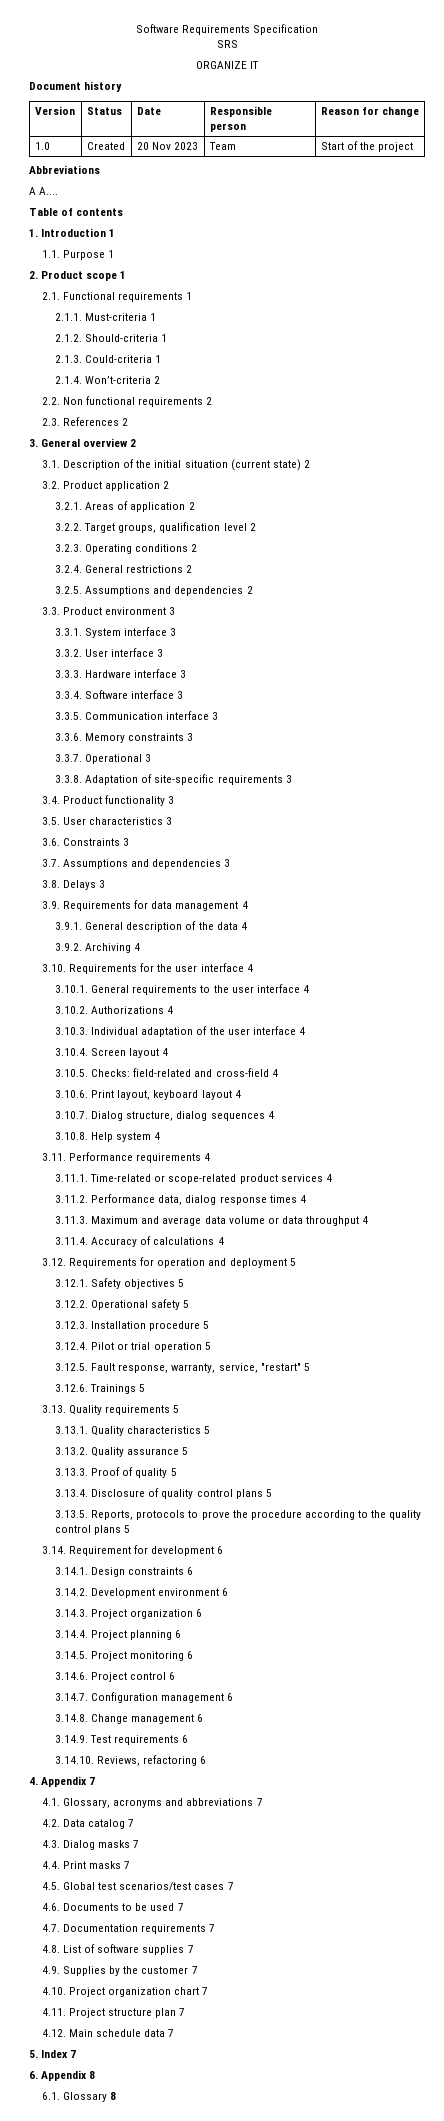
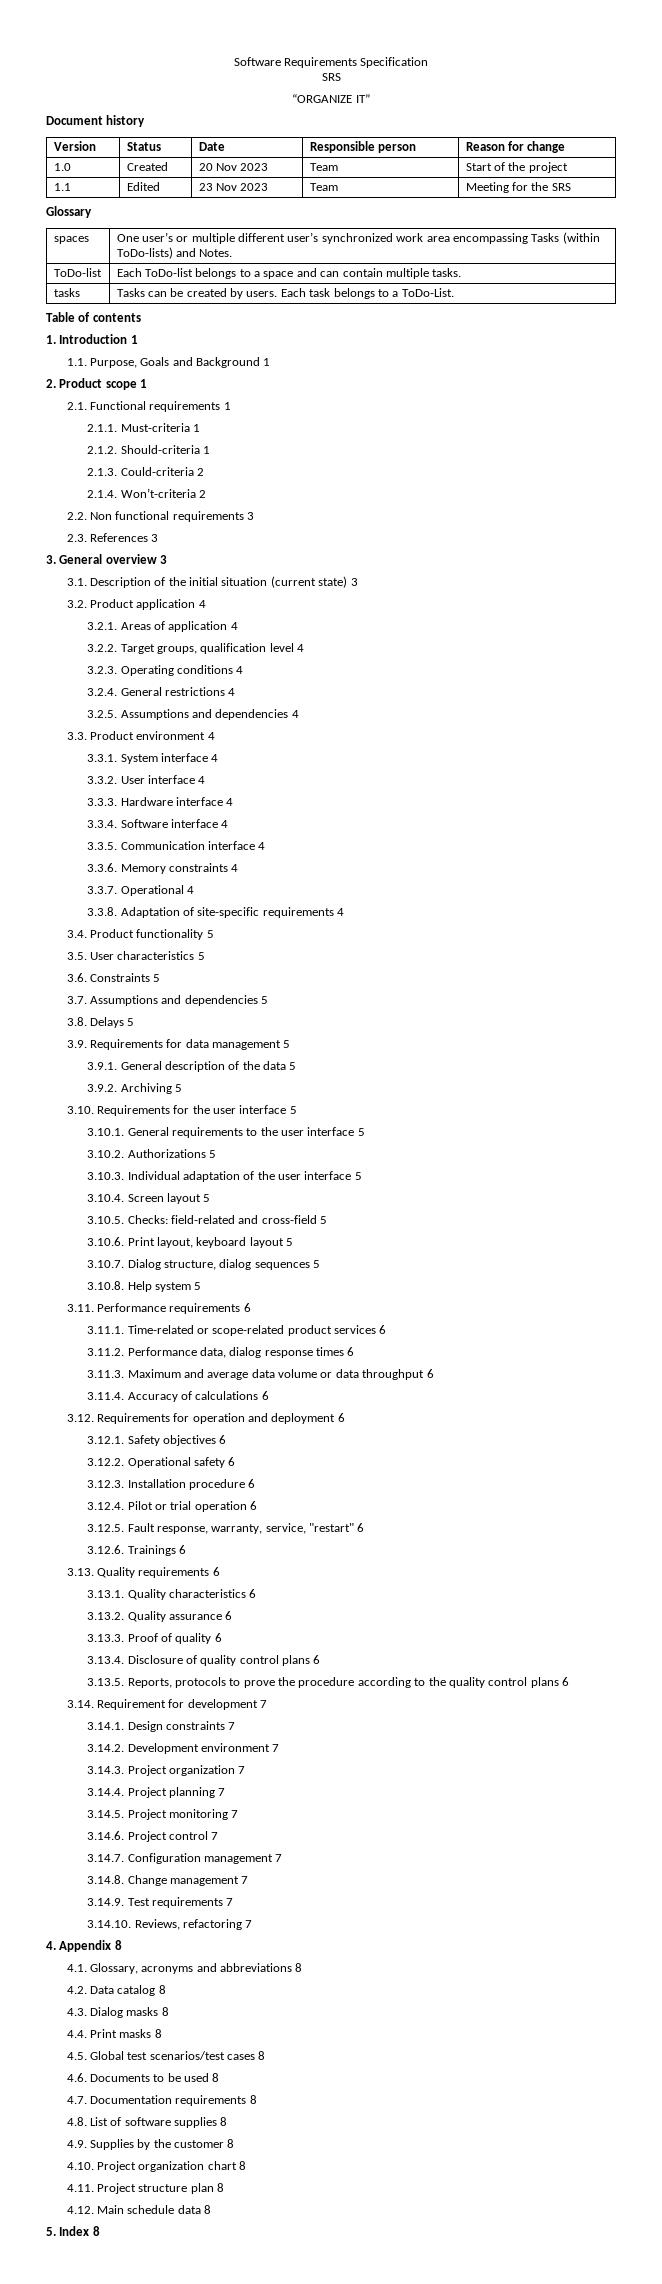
- ORGANIZE IT
+ “ORGANIZE IT”
- Abbreviations
- A A....
+ 1.1 | Edited | 23 Nov 2023 | Team | Meeting for the SRS
+ Glossary
+ spaces | One user’s or multiple different user’s synchronized work area encompassing Tasks (within ToDo-lists) and Notes.
+ ToDo-list | Each ToDo-list belongs to a space and can contain multiple tasks.
+ tasks | Tasks can be created by users. Each task belongs to a ToDo-List.
- 1.1. Purpose 1
+ 1.1. Purpose, Goals and Background 1
- 2.1.3. Could-criteria 1
+ 2.1.3. Could-criteria 2
- 2.2. Non functional requirements 2
+ 2.2. Non functional requirements 3
- 2.3. References 2
+ 2.3. References 3
- 3. General overview 2
+ 3. General overview 3
- 3.1. Description of the initial situation (current state) 2
+ 3.1. Description of the initial situation (current state) 3
- 3.2. Product application 2
+ 3.2. Product application 4
- 3.2.1. Areas of application 2
+ 3.2.1. Areas of application 4
- 3.2.2. Target groups, qualification level 2
+ 3.2.2. Target groups, qualification level 4
- 3.2.3. Operating conditions 2
+ 3.2.3. Operating conditions 4
- 3.2.4. General restrictions 2
+ 3.2.4. General restrictions 4
- 3.2.5. Assumptions and dependencies 2
+ 3.2.5. Assumptions and dependencies 4
- 3.3. Product environment 3
+ 3.3. Product environment 4
- 3.3.1. System interface 3
+ 3.3.1. System interface 4
- 3.3.2. User interface 3
+ 3.3.2. User interface 4
- 3.3.3. Hardware interface 3
+ 3.3.3. Hardware interface 4
- 3.3.4. Software interface 3
+ 3.3.4. Software interface 4
- 3.3.5. Communication interface 3
+ 3.3.5. Communication interface 4
- 3.3.6. Memory constraints 3
+ 3.3.6. Memory constraints 4
- 3.3.7. Operational 3
+ 3.3.7. Operational 4
- 3.3.8. Adaptation of site-specific requirements 3
+ 3.3.8. Adaptation of site-specific requirements 4
- 3.4. Product functionality 3
+ 3.4. Product functionality 5
- 3.5. User characteristics 3
+ 3.5. User characteristics 5
- 3.6. Constraints 3
+ 3.6. Constraints 5
- 3.7. Assumptions and dependencies 3
+ 3.7. Assumptions and dependencies 5
- 3.8. Delays 3
+ 3.8. Delays 5
- 3.9. Requirements for data management 4
+ 3.9. Requirements for data management 5
- 3.9.1. General description of the data 4
+ 3.9.1. General description of the data 5
- 3.9.2. Archiving 4
+ 3.9.2. Archiving 5
- 3.10. Requirements for the user interface 4
+ 3.10. Requirements for the user interface 5
- 3.10.1. General requirements to the user interface 4
+ 3.10.1. General requirements to the user interface 5
- 3.10.2. Authorizations 4
+ 3.10.2. Authorizations 5
- 3.10.3. Individual adaptation of the user interface 4
+ 3.10.3. Individual adaptation of the user interface 5
- 3.10.4. Screen layout 4
+ 3.10.4. Screen layout 5
- 3.10.5. Checks: field-related and cross-field 4
+ 3.10.5. Checks: field-related and cross-field 5
- 3.10.6. Print layout, keyboard layout 4
+ 3.10.6. Print layout, keyboard layout 5
- 3.10.7. Dialog structure, dialog sequences 4
+ 3.10.7. Dialog structure, dialog sequences 5
- 3.10.8. Help system 4
+ 3.10.8. Help system 5
- 3.11. Performance requirements 4
+ 3.11. Performance requirements 6
- 3.11.1. Time-related or scope-related product services 4
+ 3.11.1. Time-related or scope-related product services 6
- 3.11.2. Performance data, dialog response times 4
+ 3.11.2. Performance data, dialog response times 6
- 3.11.3. Maximum and average data volume or data throughput 4
+ 3.11.3. Maximum and average data volume or data throughput 6
- 3.11.4. Accuracy of calculations 4
+ 3.11.4. Accuracy of calculations 6
- 3.12. Requirements for operation and deployment 5
+ 3.12. Requirements for operation and deployment 6
- 3.12.1. Safety objectives 5
+ 3.12.1. Safety objectives 6
- 3.12.2. Operational safety 5
+ 3.12.2. Operational safety 6
- 3.12.3. Installation procedure 5
+ 3.12.3. Installation procedure 6
- 3.12.4. Pilot or trial operation 5
+ 3.12.4. Pilot or trial operation 6
- 3.12.5. Fault response, warranty, service, "restart" 5
+ 3.12.5. Fault response, warranty, service, "restart" 6
- 3.12.6. Trainings 5
+ 3.12.6. Trainings 6
- 3.13. Quality requirements 5
+ 3.13. Quality requirements 6
- 3.13.1. Quality characteristics 5
+ 3.13.1. Quality characteristics 6
- 3.13.2. Quality assurance 5
+ 3.13.2. Quality assurance 6
- 3.13.3. Proof of quality 5
+ 3.13.3. Proof of quality 6
- 3.13.4. Disclosure of quality control plans 5
+ 3.13.4. Disclosure of quality control plans 6
- 3.13.5. Reports, protocols to prove the procedure according to the quality control plans 5
+ 3.13.5. Reports, protocols to prove the procedure according to the quality control plans 6
- 3.14. Requirement for development 6
+ 3.14. Requirement for development 7
- 3.14.1. Design constraints 6
+ 3.14.1. Design constraints 7
- 3.14.2. Development environment 6
+ 3.14.2. Development environment 7
- 3.14.3. Project organization 6
+ 3.14.3. Project organization 7
- 3.14.4. Project planning 6
+ 3.14.4. Project planning 7
- 3.14.5. Project monitoring 6
+ 3.14.5. Project monitoring 7
- 3.14.6. Project control 6
+ 3.14.6. Project control 7
- 3.14.7. Configuration management 6
+ 3.14.7. Configuration management 7
- 3.14.8. Change management 6
+ 3.14.8. Change management 7
- 3.14.9. Test requirements 6
+ 3.14.9. Test requirements 7
- 3.14.10. Reviews, refactoring 6
+ 3.14.10. Reviews, refactoring 7
- 4. Appendix 7
+ 4. Appendix 8
- 4.1. Glossary, acronyms and abbreviations 7
+ 4.1. Glossary, acronyms and abbreviations 8
- 4.2. Data catalog 7
+ 4.2. Data catalog 8
- 4.3. Dialog masks 7
+ 4.3. Dialog masks 8
- 4.4. Print masks 7
+ 4.4. Print masks 8
- 4.5. Global test scenarios/test cases 7
+ 4.5. Global test scenarios/test cases 8
- 4.6. Documents to be used 7
+ 4.6. Documents to be used 8
- 4.7. Documentation requirements 7
+ 4.7. Documentation requirements 8
- 4.8. List of software supplies 7
+ 4.8. List of software supplies 8
- 4.9. Supplies by the customer 7
+ 4.9. Supplies by the customer 8
- 4.10. Project organization chart 7
+ 4.10. Project organization chart 8
- 4.11. Project structure plan 7
+ 4.11. Project structure plan 8
- 4.12. Main schedule data 7
+ 4.12. Main schedule data 8
- 5. Index 7
- 6. Appendix 8
- 6.1. Glossary 8
+ 5. Index 8

